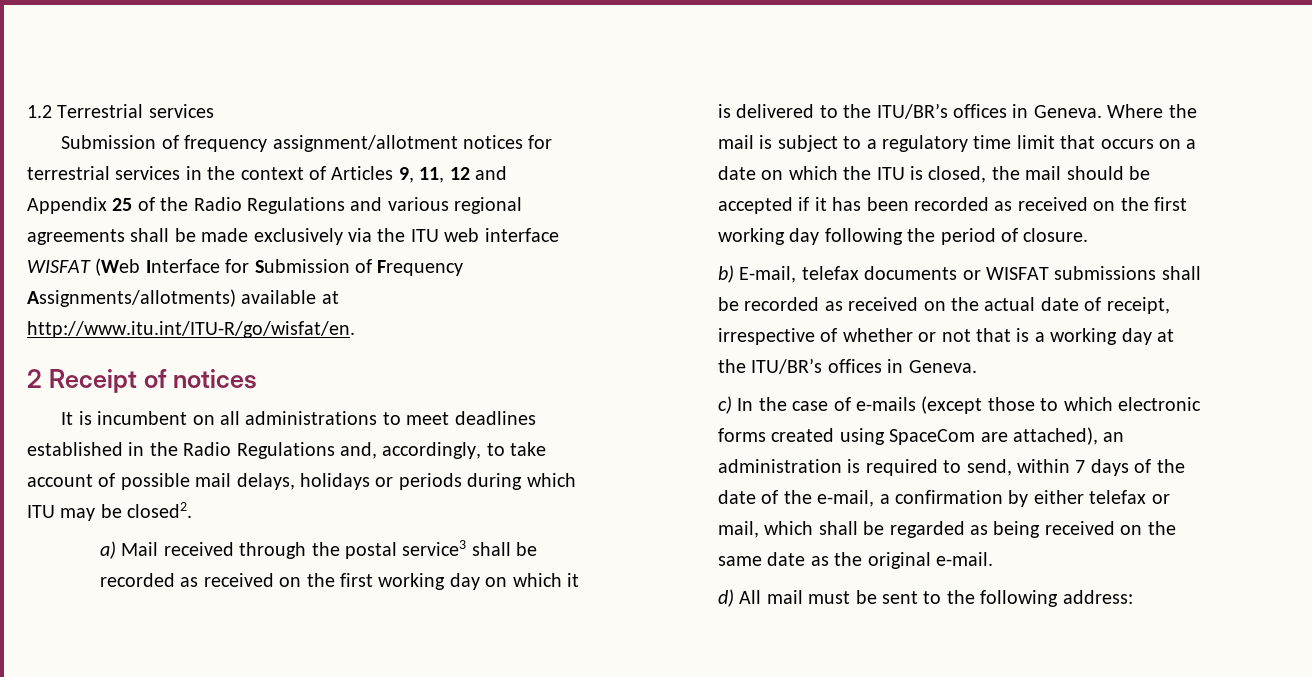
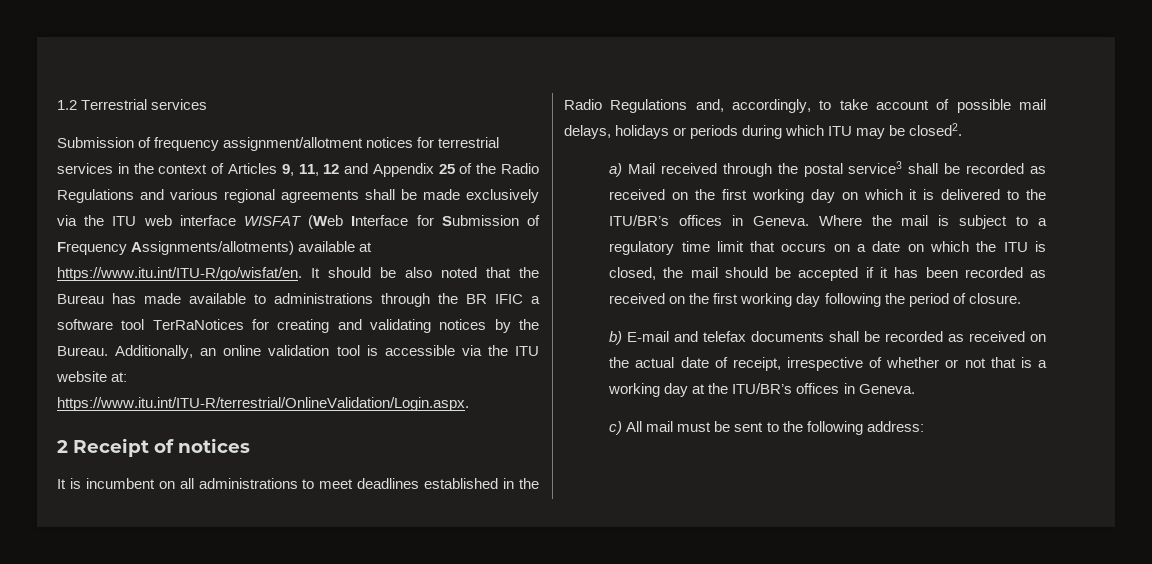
- Submission of frequency assignment/allotment notices for terrestrial services in the context of Articles 9, 11, 12 and Appendix 25 of the Radio Regulations and various regional agreements shall be made exclusively via the ITU web interface WISFAT (Web Interface for Submission of Frequency Assignments/allotments) available at http://www.itu.int/ITU-R/go/wisfat/en.
+ Submission of frequency assignment/allotment notices for terrestrial services in the context of Articles 9, 11, 12 and Appendix 25 of the Radio Regulations and various regional agreements shall be made exclusively via the ITU web interface WISFAT (Web Interface for Submission of Frequency Assignments/allotments) available at https://www.itu.int/ITU-R/go/wisfat/en. It should be also noted that the Bureau has made available to administrations through the BR IFIC a software tool TerRaNotices for creating and validating notices by the Bureau. Additionally, an online validation tool is accessible via the ITU website at: https://www.itu.int/ITU-R/terrestrial/OnlineValidation/Login.aspx.
- b) E-mail, telefax documents or WISFAT submissions shall be recorded as received on the actual date of receipt, irrespective of whether or not that is a working day at the ITU/BR’s offices in Geneva.
+ b) E-mail and telefax documents shall be recorded as received on the actual date of receipt, irrespective of whether or not that is a working day at the ITU/BR’s offices in Geneva.
- c) In the case of e-mails (except those to which electronic forms created using SpaceCom are attached), an administration is required to send, within 7 days of the date of the e-mail, a confirmation by either telefax or mail, which shall be regarded as being received on the same date as the original e-mail.
- d) All mail must be sent to the following address:
+ c) All mail must be sent to the following address:

